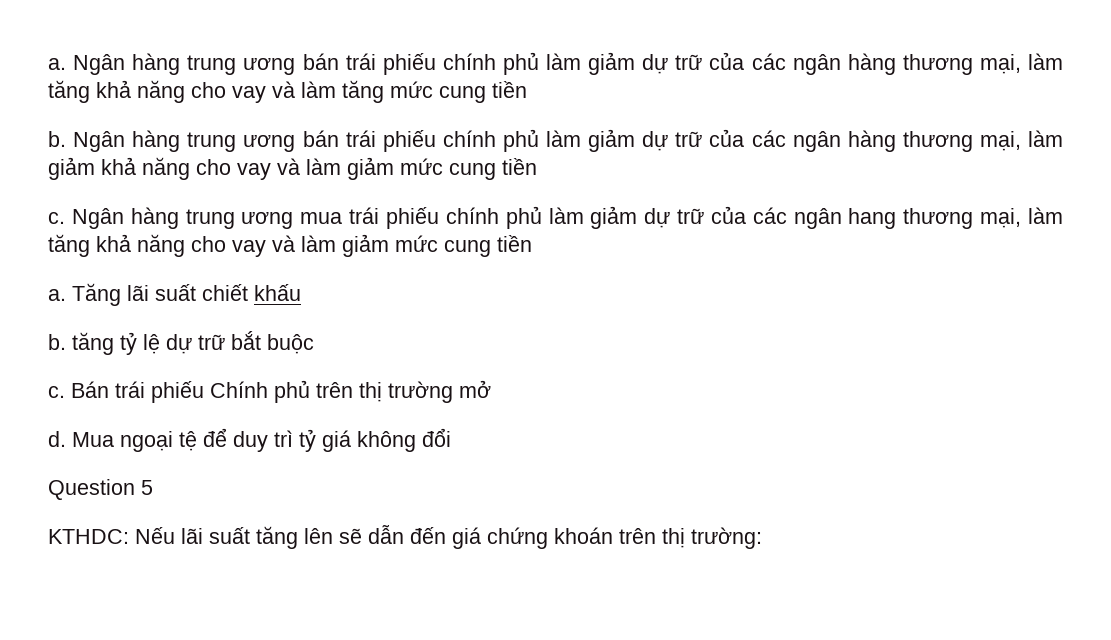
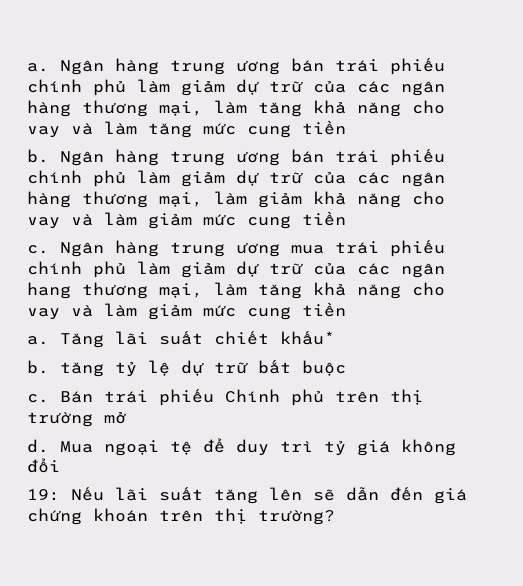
- Tăng lãi suất chiết khấu
+ Tăng lãi suất chiết khấu*
- Question 5
- KTHDC: Nếu lãi suất tăng lên sẽ dẫn đến giá chứng khoán trên thị trường:
+ 19: Nếu lãi suất tăng lên sẽ dẫn đến giá chứng khoán trên thị trường?

